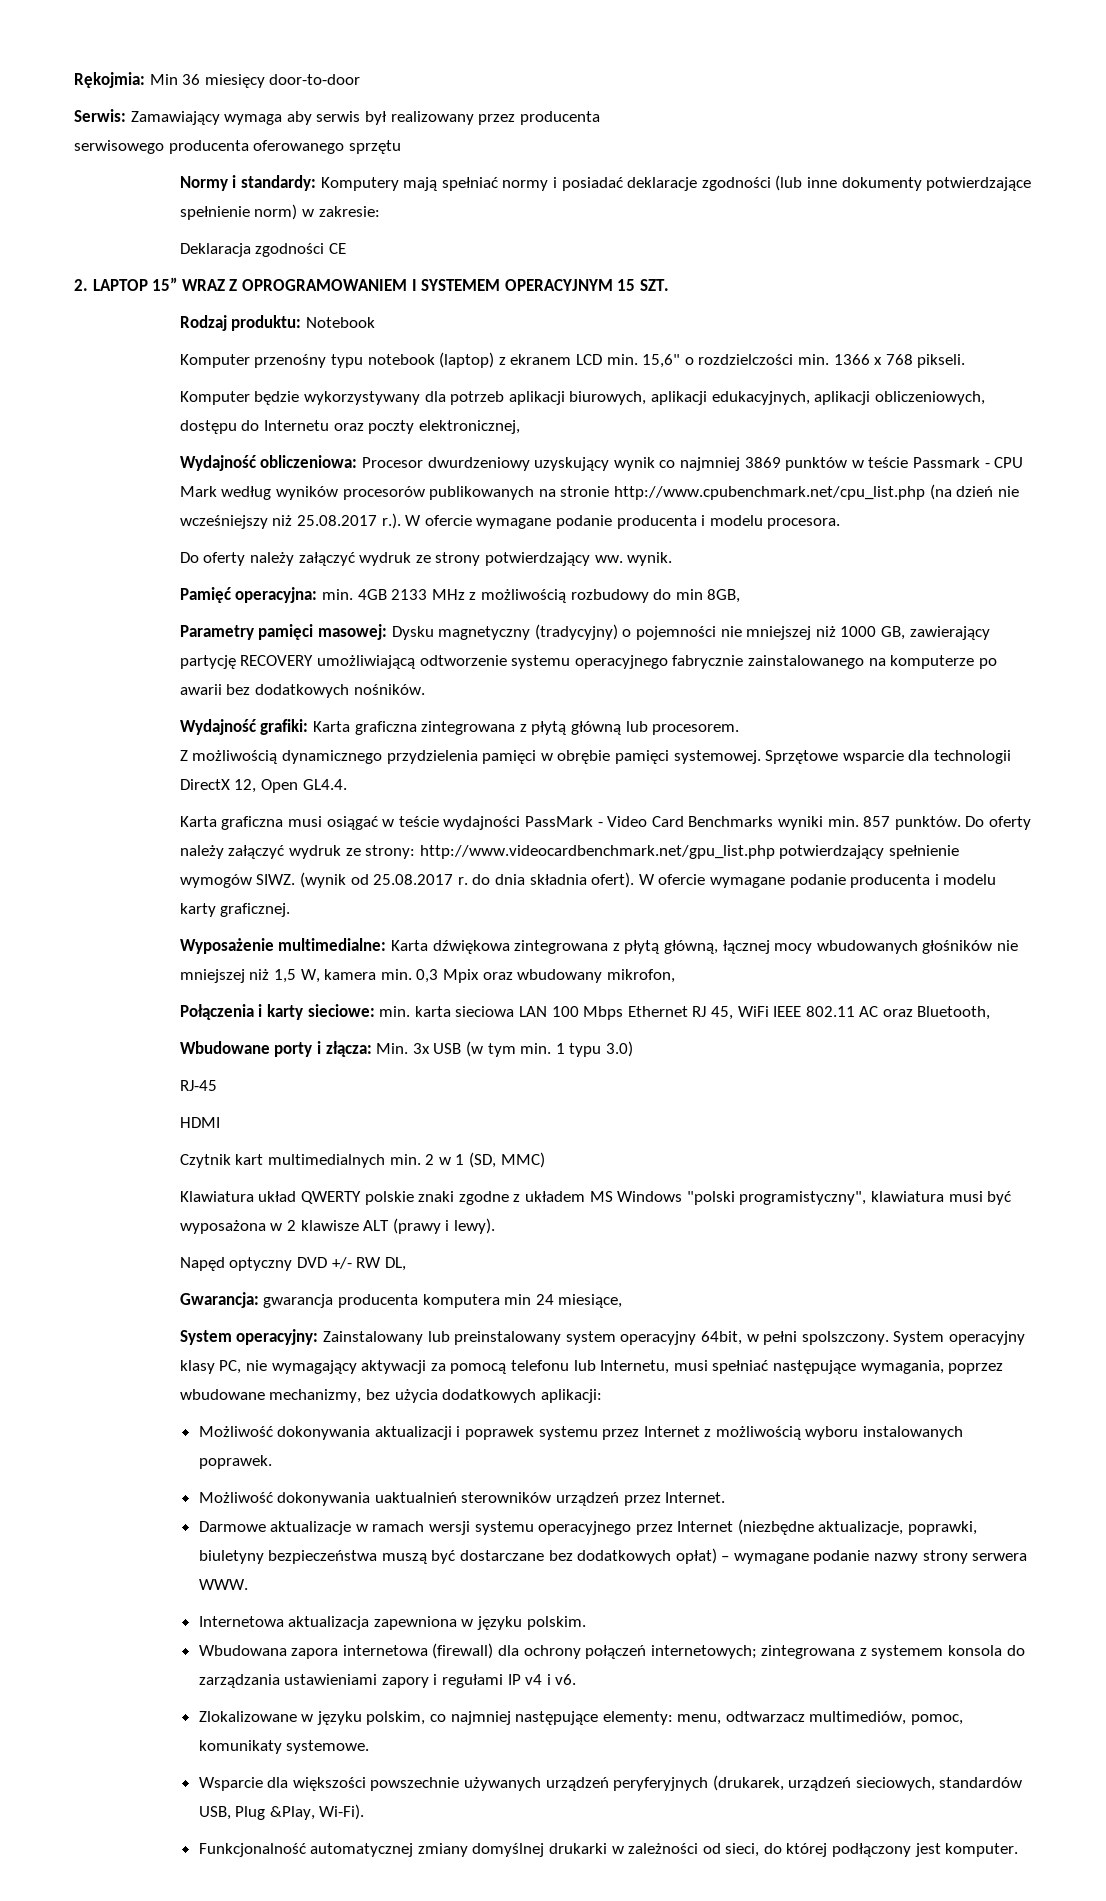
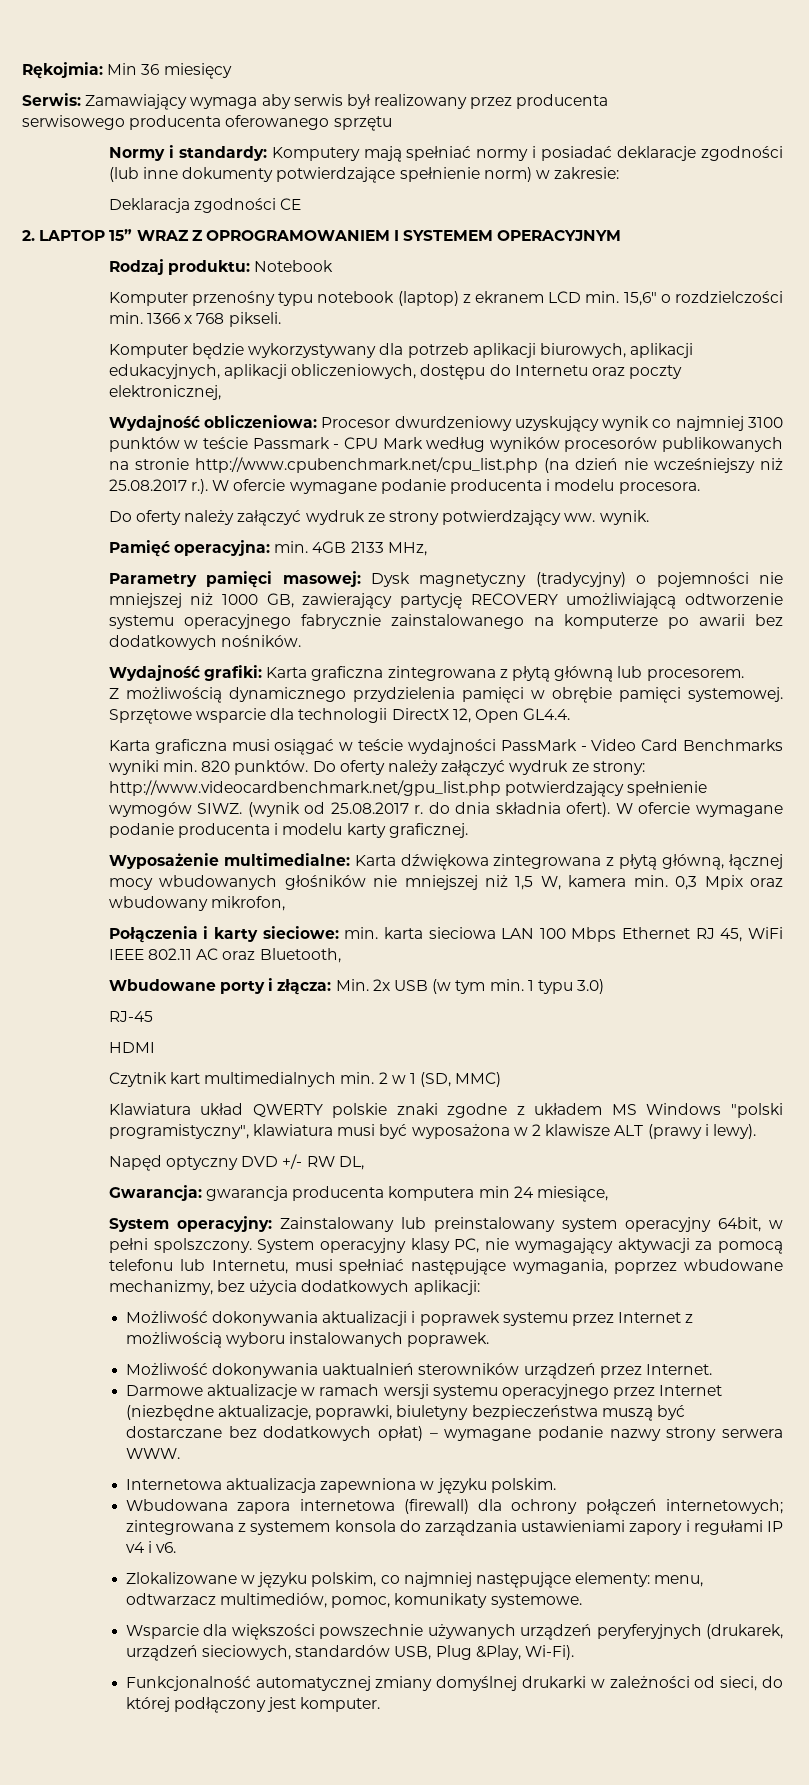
- Rękojmia: Min 36 miesięcy door-to-door
+ Rękojmia: Min 36 miesięcy
- 2. LAPTOP 15” WRAZ Z OPROGRAMOWANIEM I SYSTEMEM OPERACYJNYM 15 SZT.
+ 2. LAPTOP 15” WRAZ Z OPROGRAMOWANIEM I SYSTEMEM OPERACYJNYM
- Wydajność obliczeniowa: Procesor dwurdzeniowy uzyskujący wynik co najmniej 3869 punktów w teście Passmark - CPU Mark według wyników procesorów publikowanych na stronie http://www.cpubenchmark.net/cpu_list.php (na dzień nie wcześniejszy niż 25.08.2017 r.). W ofercie wymagane podanie producenta i modelu procesora.
+ Wydajność obliczeniowa: Procesor dwurdzeniowy uzyskujący wynik co najmniej 3100 punktów w teście Passmark - CPU Mark według wyników procesorów publikowanych na stronie http://www.cpubenchmark.net/cpu_list.php (na dzień nie wcześniejszy niż 25.08.2017 r.). W ofercie wymagane podanie producenta i modelu procesora.
- Pamięć operacyjna: min. 4GB 2133 MHz z możliwością rozbudowy do min 8GB,
+ Pamięć operacyjna: min. 4GB 2133 MHz,
- Parametry pamięci masowej: Dysku magnetyczny (tradycyjny) o pojemności nie mniejszej niż 1000 GB, zawierający partycję RECOVERY umożliwiającą odtworzenie systemu operacyjnego fabrycznie zainstalowanego na komputerze po awarii bez dodatkowych nośników.
+ Parametry pamięci masowej: Dysk magnetyczny (tradycyjny) o pojemności nie mniejszej niż 1000 GB, zawierający partycję RECOVERY umożliwiającą odtworzenie systemu operacyjnego fabrycznie zainstalowanego na komputerze po awarii bez dodatkowych nośników.
- Karta graficzna musi osiągać w teście wydajności PassMark - Video Card Benchmarks wyniki min. 857 punktów.
+ Karta graficzna musi osiągać w teście wydajności PassMark - Video Card Benchmarks wyniki min. 820 punktów.
- Wbudowane porty i złącza: Min. 3x USB (w tym min. 1 typu 3.0)
+ Wbudowane porty i złącza: Min. 2x USB (w tym min. 1 typu 3.0)

